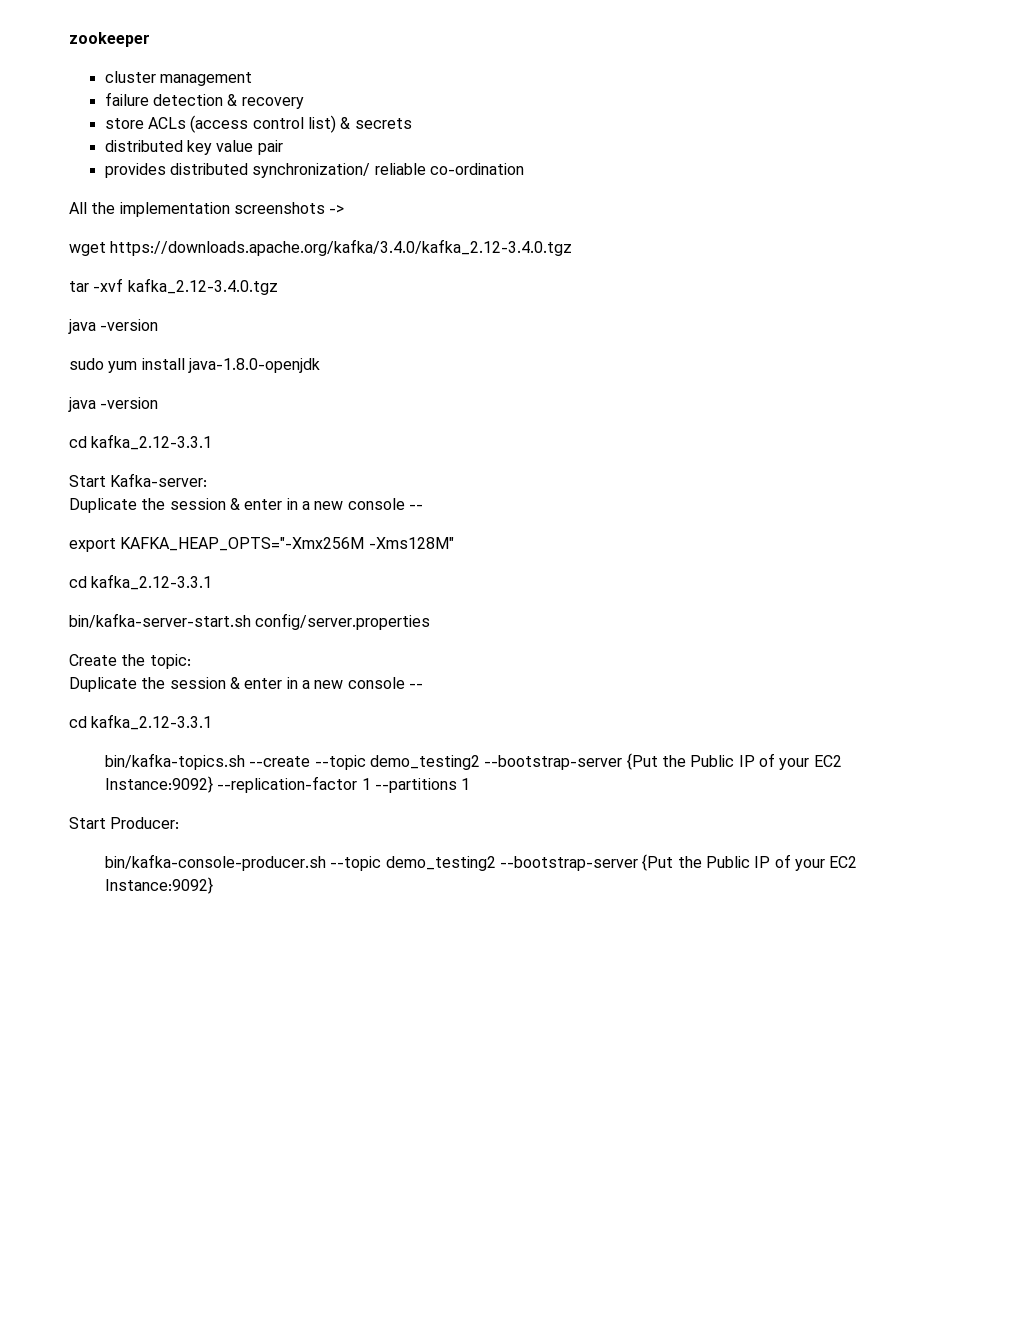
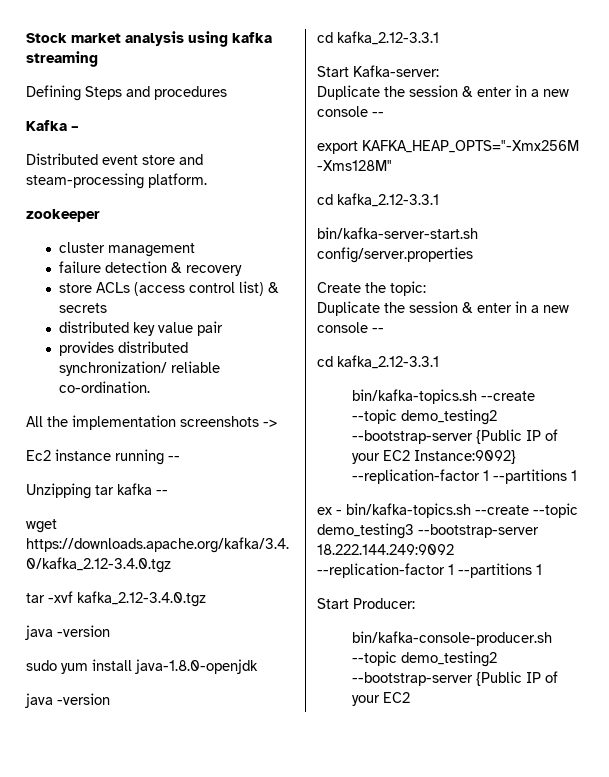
+ Stock market analysis using kafka streaming
+ Defining Steps and procedures
+ Kafka –
+ Distributed event store and steam-processing platform.
- provides distributed synchronization/ reliable co-ordination
+ provides distributed synchronization/ reliable co-ordination.
+ Ec2 instance running --
+ Unzipping tar kafka --
- bin/kafka-topics.sh --create --topic demo_testing2 --bootstrap-server {Put the Public IP of your EC2 Instance:9092} --replication-factor 1 --partitions 1
+ bin/kafka-topics.sh --create --topic demo_testing2 --bootstrap-server {Public IP of your EC2 Instance:9092} --replication-factor 1 --partitions 1
+ ex - bin/kafka-topics.sh --create --topic demo_testing3 --bootstrap-server 18.222.144.249:9092 --replication-factor 1 --partitions 1
- bin/kafka-console-producer.sh --topic demo_testing2 --bootstrap-server {Put the Public IP of your EC2 Instance:9092}
+ bin/kafka-console-producer.sh --topic demo_testing2 --bootstrap-server {Public IP of your EC2

